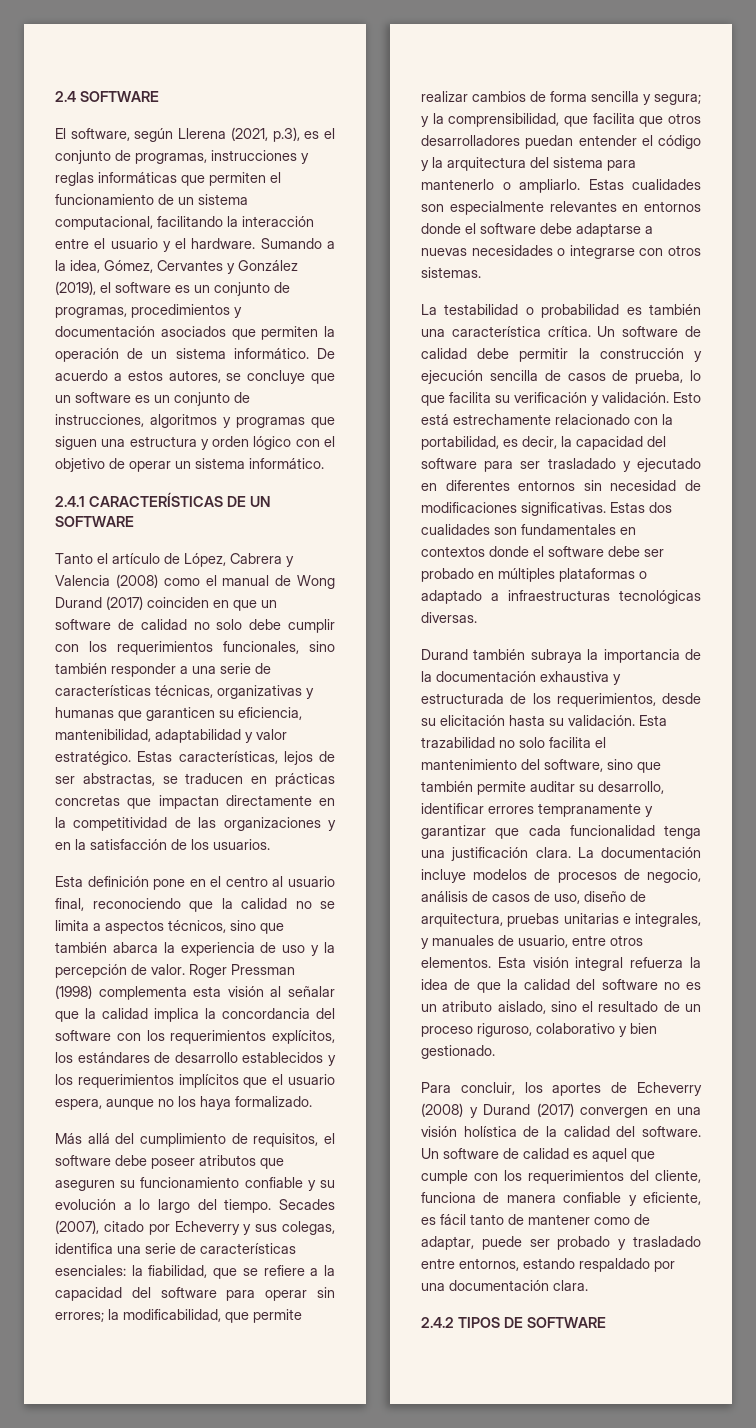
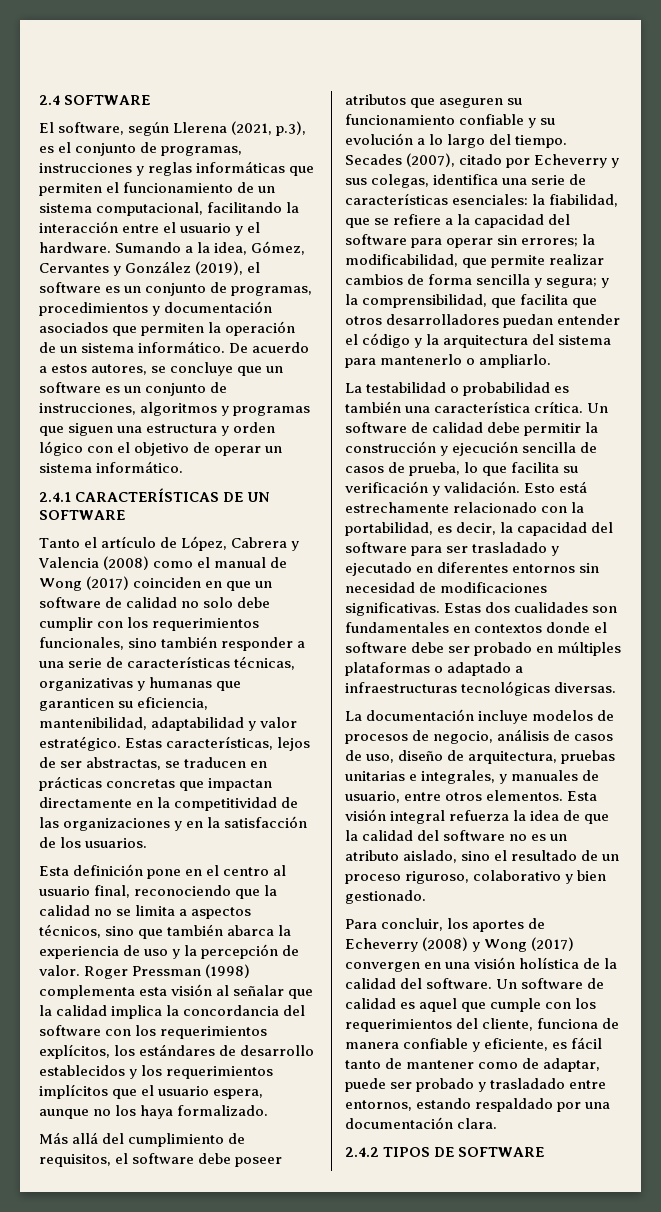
- Tanto el artículo de López, Cabrera y Valencia (2008) como el manual de Wong Durand (2017) coinciden en que un software de calidad no solo debe cumplir con los requerimientos funcionales, sino también responder a una serie de características técnicas, organizativas y humanas que garanticen su eficiencia, mantenibilidad, adaptabilidad y valor estratégico.
+ Tanto el artículo de López, Cabrera y Valencia (2008) como el manual de Wong (2017) coinciden en que un software de calidad no solo debe cumplir con los requerimientos funcionales, sino también responder a una serie de características técnicas, organizativas y humanas que garanticen su eficiencia, mantenibilidad, adaptabilidad y valor estratégico.
- Estas cualidades son especialmente relevantes en entornos donde el software debe adaptarse a nuevas necesidades o integrarse con otros sistemas.
- Durand también subraya la importancia de la documentación exhaustiva y estructurada de los requerimientos, desde su elicitación hasta su validación. Esta trazabilidad no solo facilita el mantenimiento del software, sino que también permite auditar su desarrollo, identificar errores tempranamente y garantizar que cada funcionalidad tenga una justificación clara.
- Para concluir, los aportes de Echeverry (2008) y Durand (2017) convergen en una visión holística de la calidad del software.
+ Para concluir, los aportes de Echeverry (2008) y Wong (2017) convergen en una visión holística de la calidad del software.

